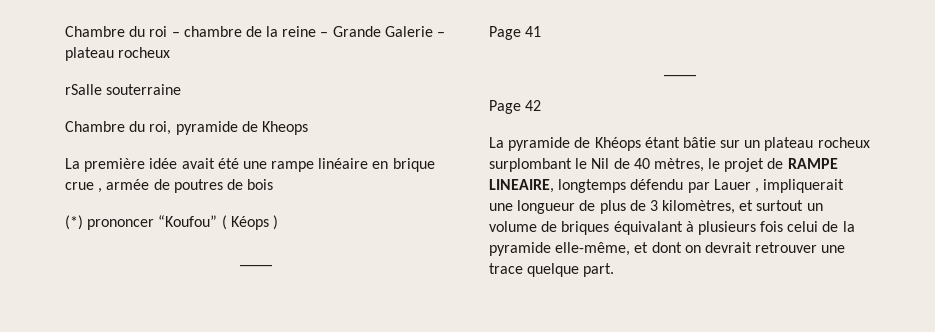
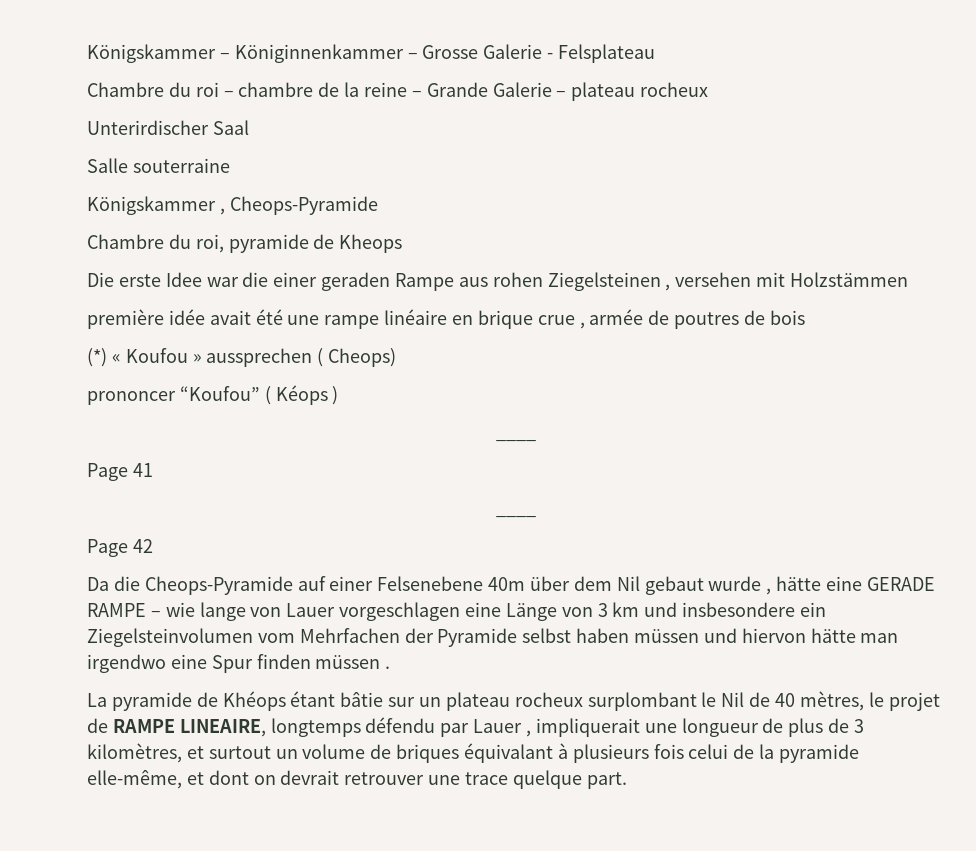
+ Königskammer – Königinnenkammer – Grosse Galerie - Felsplateau
- rSalle souterraine
+ Unterirdischer Saal
+ Salle souterraine
+ Königskammer , Cheops-Pyramide
- La première idée avait été une rampe linéaire en brique crue , armée de poutres de bois
+ Die erste Idee war die einer geraden Rampe aus rohen Ziegelsteinen , versehen mit Holzstämmen
+ première idée avait été une rampe linéaire en brique crue , armée de poutres de bois
- (*) prononcer “Koufou” ( Kéops )
+ (*) « Koufou » aussprechen ( Cheops)
+ prononcer “Koufou” ( Kéops )
+ Da die Cheops-Pyramide auf einer Felsenebene 40m über dem Nil gebaut wurde , hätte eine GERADE RAMPE – wie lange von Lauer vorgeschlagen eine Länge von 3 km und insbesondere ein Ziegelsteinvolumen vom Mehrfachen der Pyramide selbst haben müssen und hiervon hätte man irgendwo eine Spur finden müssen .

